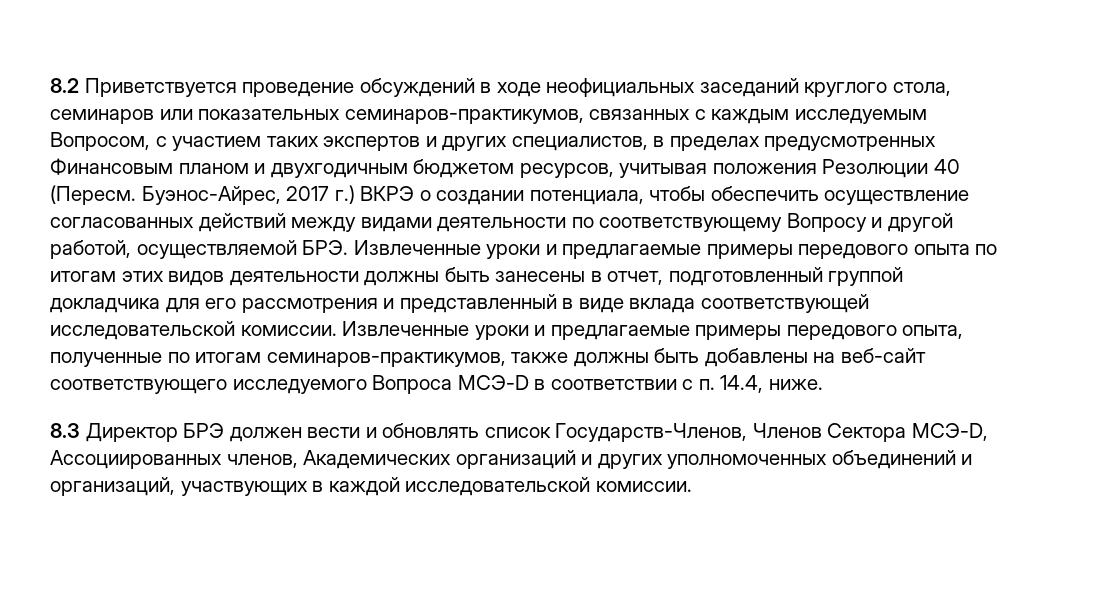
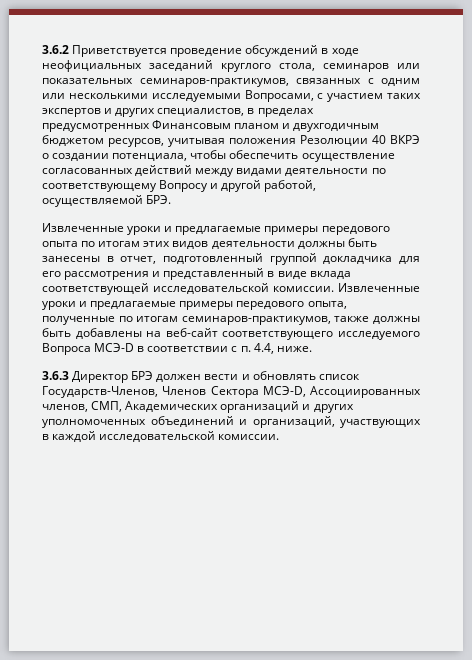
- 8.2 Приветствуется проведение обсуждений в ходе неофициальных заседаний круглого стола, семинаров или показательных семинаров-практикумов, связанных с каждым исследуемым Вопросом, с участием таких экспертов и других специалистов, в пределах предусмотренных Финансовым планом и двухгодичным бюджетом ресурсов, учитывая положения Резолюции 40 (Пересм. Буэнос-Айрес, 2017 г.) ВКРЭ о создании потенциала, чтобы обеспечить осуществление согласованных действий между видами деятельности по соответствующему Вопросу и другой работой, осуществляемой БРЭ. Извлеченные уроки и предлагаемые примеры передового опыта по итогам этих видов деятельности должны быть занесены в отчет, подготовленный группой докладчика для его рассмотрения и представленный в виде вклада соответствующей исследовательской комиссии.
+ 3.6.2 Приветствуется проведение обсуждений в ходе неофициальных заседаний круглого стола, семинаров или показательных семинаров-практикумов, связанных с одним или несколькими исследуемыми Вопросами, с участием таких экспертов и других специалистов, в пределах предусмотренных Финансовым планом и двухгодичным бюджетом ресурсов, учитывая положения Резолюции 40 ВКРЭ о создании потенциала, чтобы обеспечить осуществление согласованных действий между видами деятельности по соответствующему Вопросу и другой работой, осуществляемой БРЭ.
+ Извлеченные уроки и предлагаемые примеры передового опыта по итогам этих видов деятельности должны быть занесены в отчет, подготовленный группой докладчика для его рассмотрения и представленный в виде вклада соответствующей исследовательской комиссии.
- Извлеченные уроки и предлагаемые примеры передового опыта, полученные по итогам семинаров-практикумов, также должны быть добавлены на веб-сайт соответствующего исследуемого Вопроса МСЭ-D в соответствии с п. 14.4, ниже.
+ Извлеченные уроки и предлагаемые примеры передового опыта, полученные по итогам семинаров-практикумов, также должны быть добавлены на веб-сайт соответствующего исследуемого Вопроса МСЭ-D в соответствии с п. 4.4, ниже.
- 8.3 Директор БРЭ должен вести и обновлять список Государств-Членов, Членов Сектора МСЭ-D, Ассоциированных членов, Академических организаций и других уполномоченных объединений и организаций, участвующих в каждой исследовательской комиссии.
+ 3.6.3 Директор БРЭ должен вести и обновлять список Государств-Членов, Членов Сектора МСЭ-D, Ассоциированных членов, СМП, Академических организаций и других уполномоченных объединений и организаций, участвующих в каждой исследовательской комиссии.

